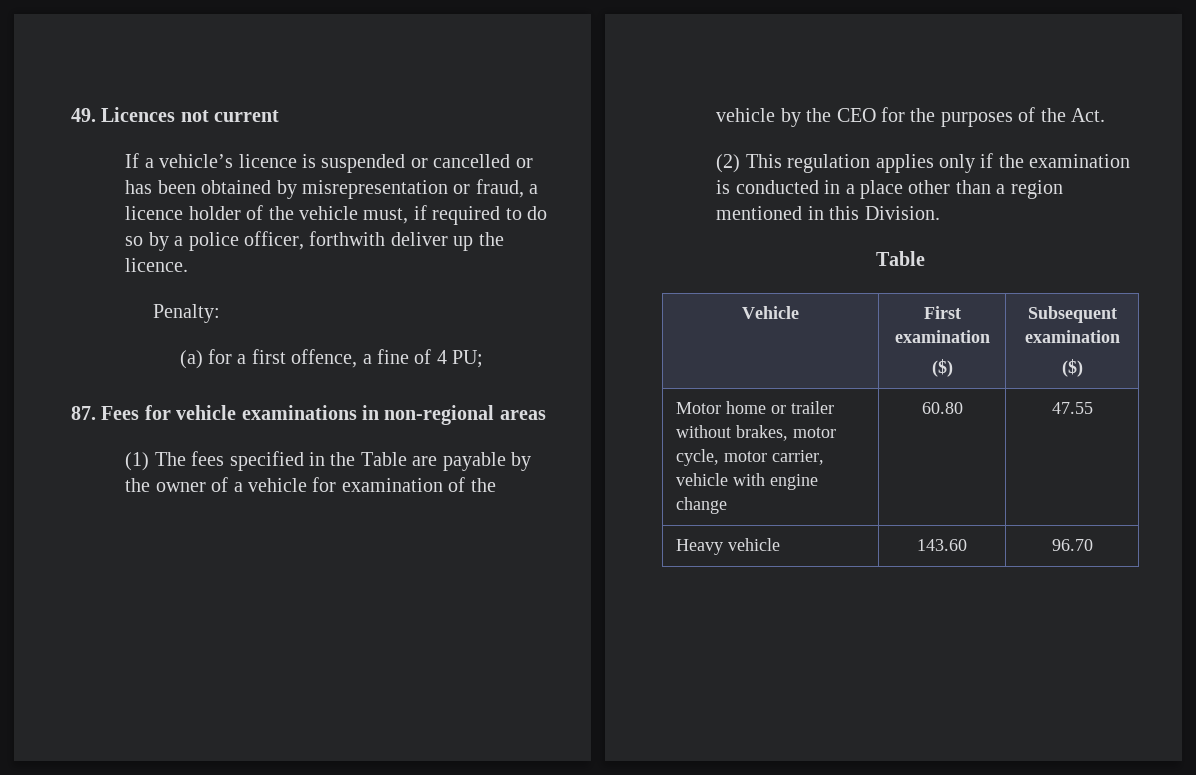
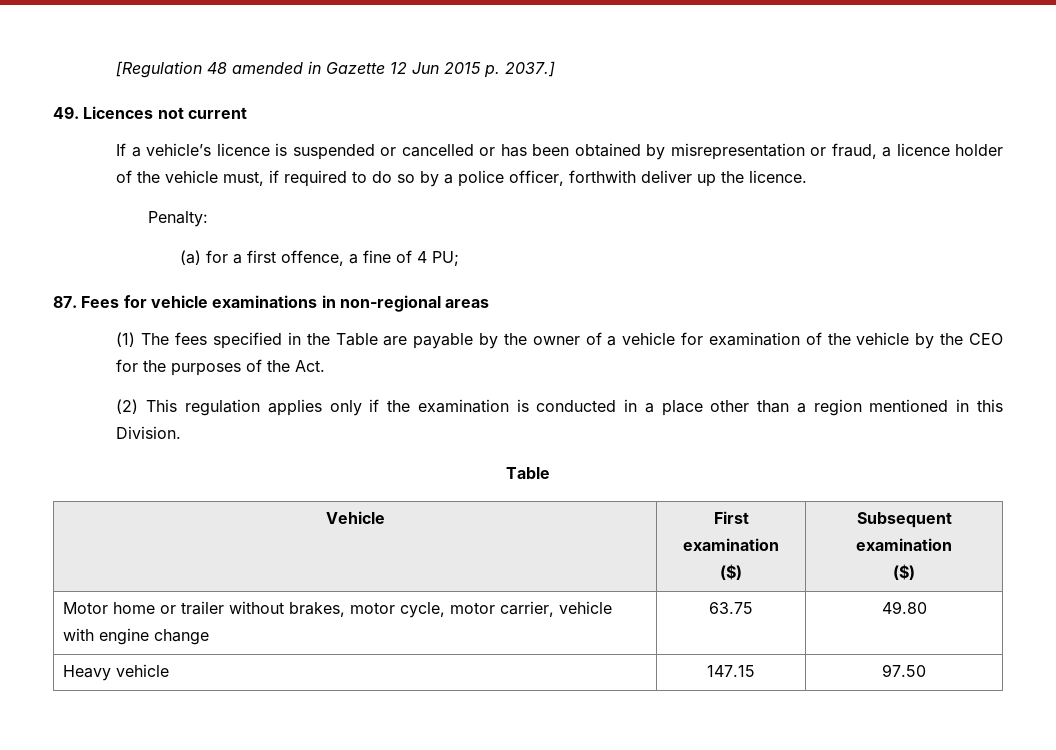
+ [Regulation 48 amended in Gazette 12 Jun 2015 p. 2037.]
- Motor home or trailer without brakes, motor cycle, motor carrier, vehicle with engine change | 60.80 | 47.55
+ Motor home or trailer without brakes, motor cycle, motor carrier, vehicle with engine change | 63.75 | 49.80
- Heavy vehicle | 143.60 | 96.70
+ Heavy vehicle | 147.15 | 97.50

